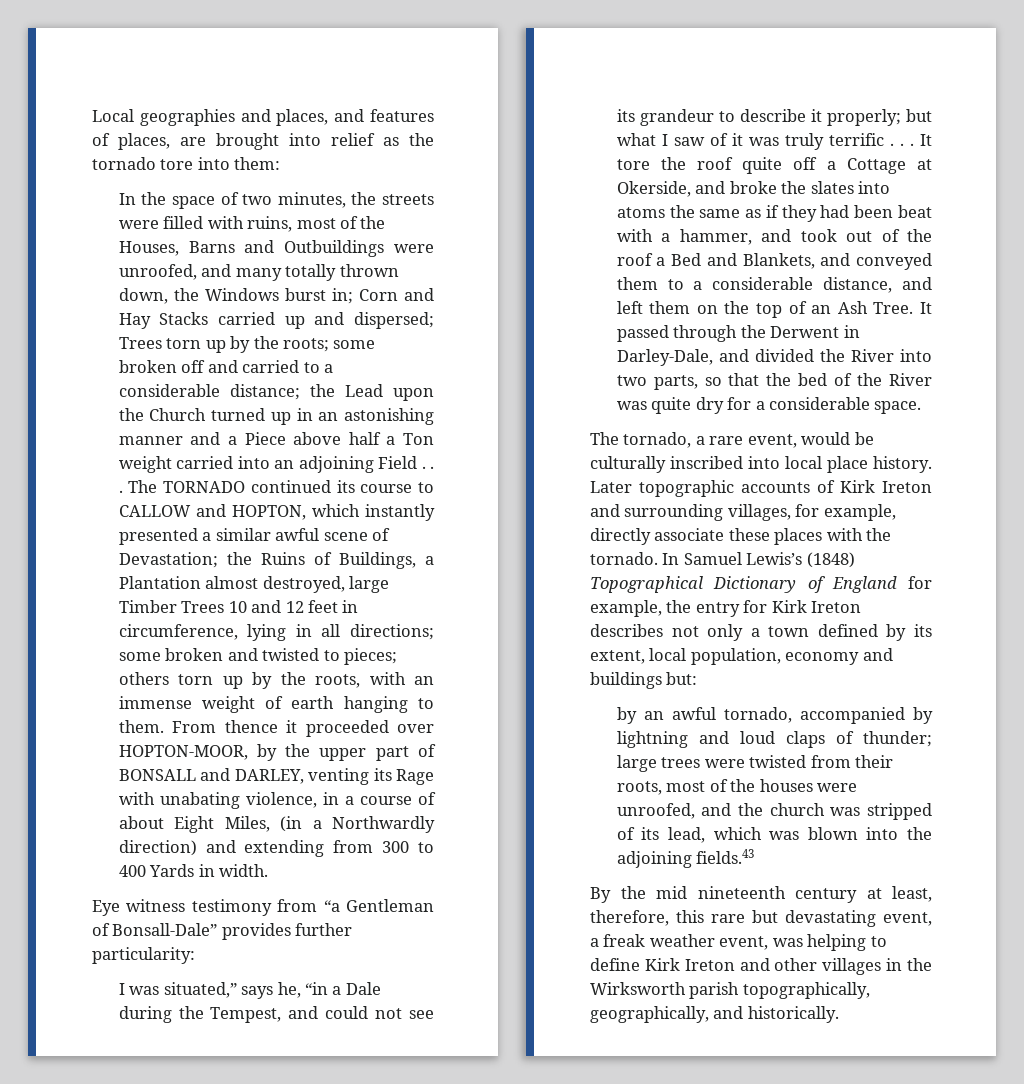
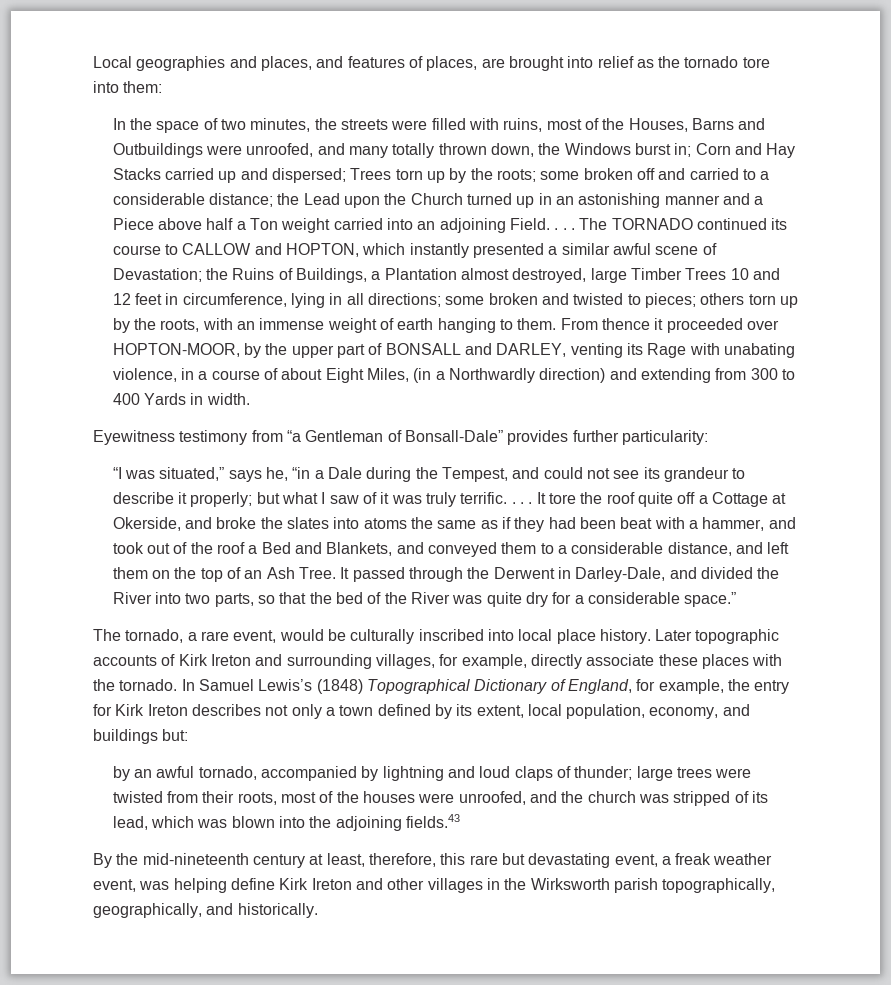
- the Lead upon the Church turned up in an astonishing manner and a Piece above half a Ton weight carried into an adjoining Field . . .
+ the Lead upon the Church turned up in an astonishing manner and a Piece above half a Ton weight carried into an adjoining Field. . . .
- Eye witness testimony from “a Gentleman of Bonsall-Dale” provides further particularity:
+ Eyewitness testimony from “a Gentleman of Bonsall-Dale” provides further particularity:
- I was situated,” says he, “in a Dale during the Tempest, and could not see its grandeur to describe it properly; but what I saw of it was truly terrific . . .
+ “I was situated,” says he, “in a Dale during the Tempest, and could not see its grandeur to describe it properly; but what I saw of it was truly terrific. . . .
- It passed through the Derwent in Darley-Dale, and divided the River into two parts, so that the bed of the River was quite dry for a considerable space.
+ It passed through the Derwent in Darley-Dale, and divided the River into two parts, so that the bed of the River was quite dry for a considerable space.”
- In Samuel Lewis’s (1848) Topographical Dictionary of England for example, the entry for Kirk Ireton describes not only a town defined by its extent, local population, economy and buildings but:
+ In Samuel Lewis’s (1848) Topographical Dictionary of England, for example, the entry for Kirk Ireton describes not only a town defined by its extent, local population, economy, and buildings but:
- By the mid nineteenth century at least, therefore, this rare but devastating event, a freak weather event, was helping to define Kirk Ireton and other villages in the Wirksworth parish topographically, geographically, and historically.
+ By the mid-nineteenth century at least, therefore, this rare but devastating event, a freak weather event, was helping define Kirk Ireton and other villages in the Wirksworth parish topographically, geographically, and historically.

